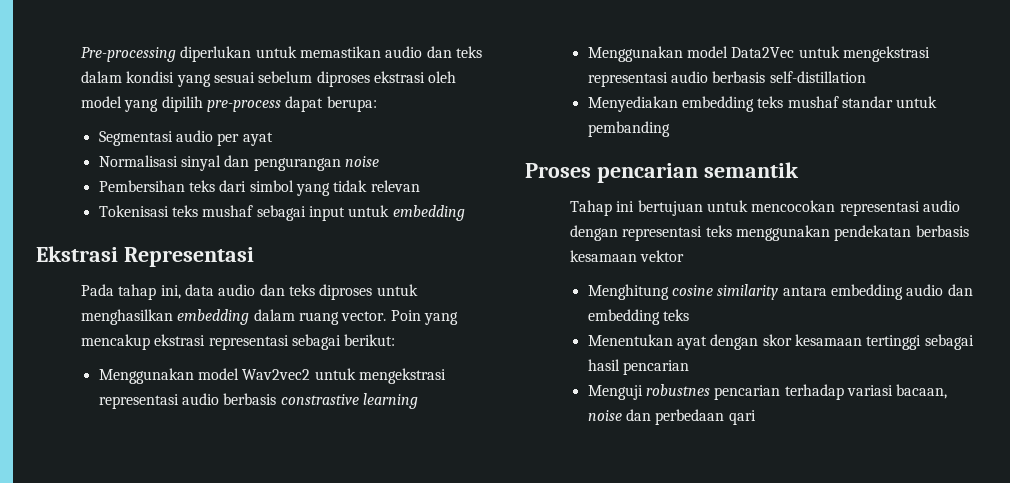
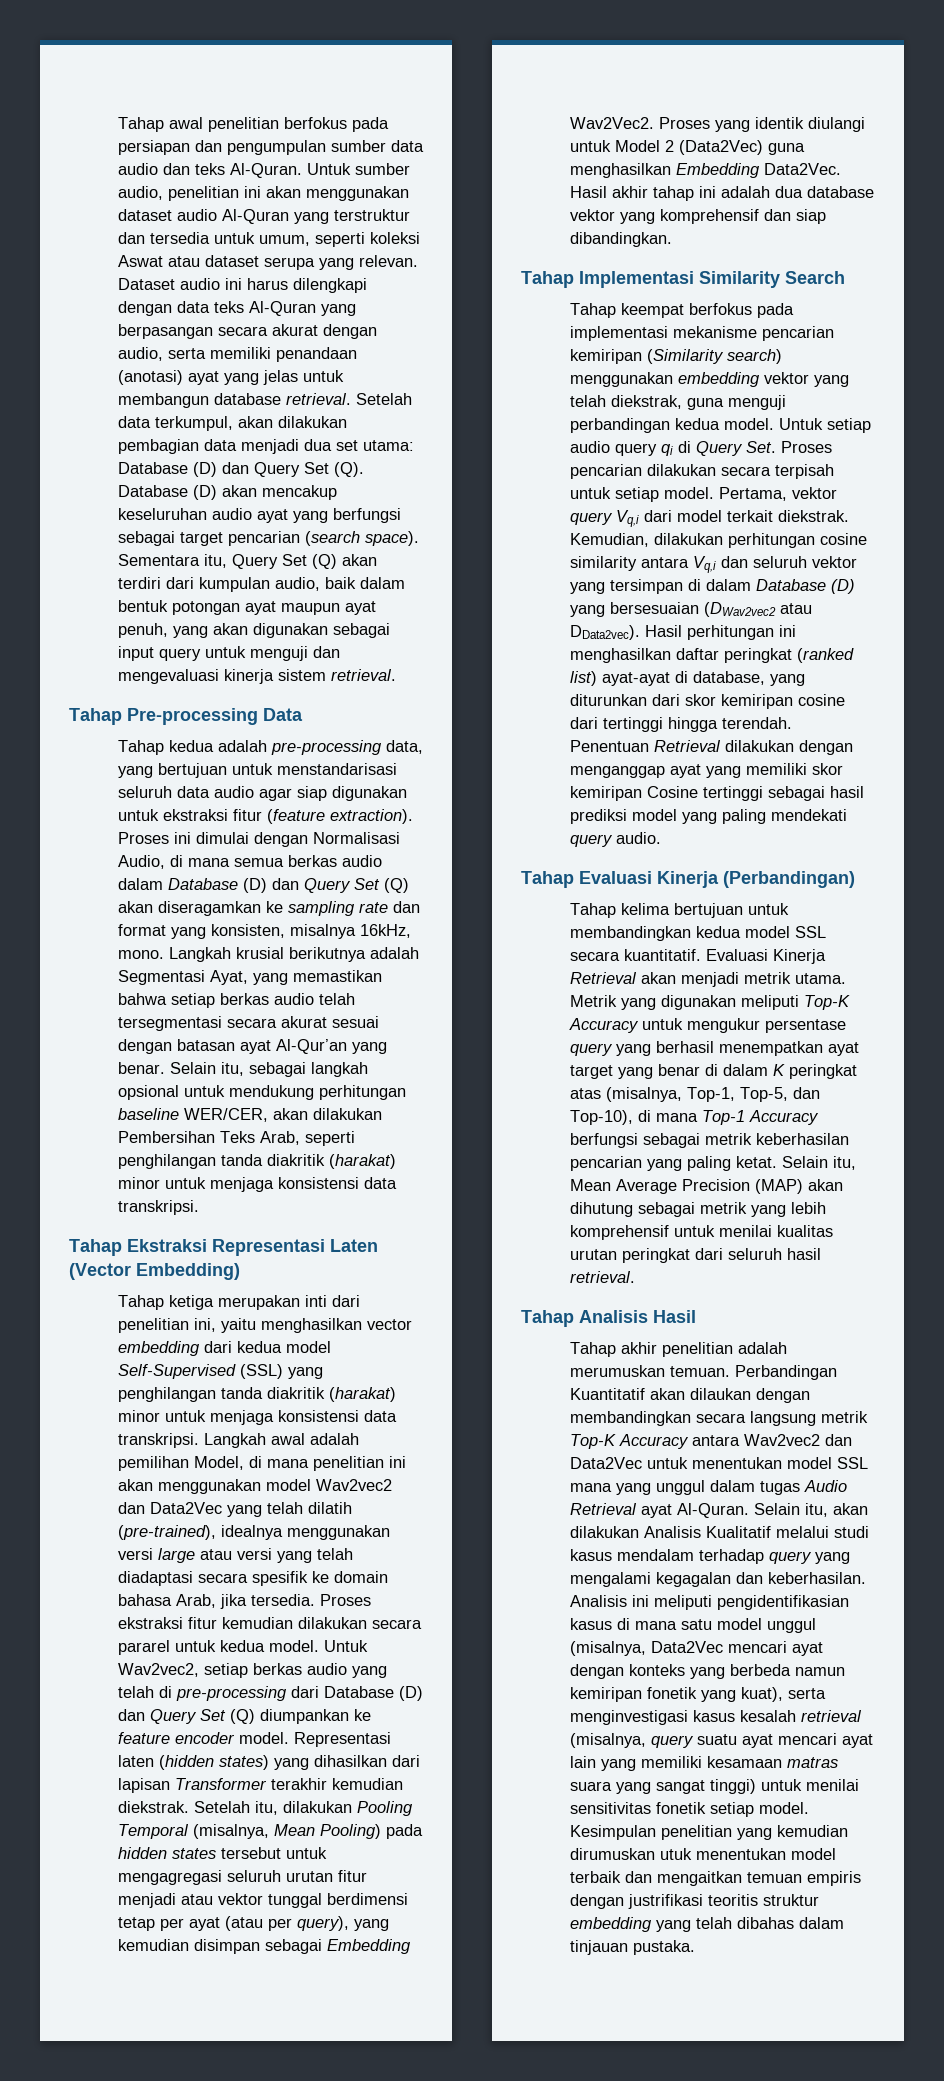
- Pre-processing diperlukan untuk memastikan audio dan teks dalam kondisi yang sesuai sebelum diproses ekstrasi oleh model yang dipilih pre-process dapat berupa:
- Segmentasi audio per ayat
- Normalisasi sinyal dan pengurangan noise
- Pembersihan teks dari simbol yang tidak relevan
- Tokenisasi teks mushaf sebagai input untuk embedding
- Ekstrasi Representasi
- Pada tahap ini, data audio dan teks diproses untuk menghasilkan embedding dalam ruang vector. Poin yang mencakup ekstrasi representasi sebagai berikut:
- Menggunakan model Wav2vec2 untuk mengekstrasi representasi audio berbasis constrastive learning
- Menggunakan model Data2Vec untuk mengekstrasi representasi audio berbasis self-distillation
- Menyediakan embedding teks mushaf standar untuk pembanding
- Proses pencarian semantik
- Tahap ini bertujuan untuk mencocokan representasi audio dengan representasi teks menggunakan pendekatan berbasis kesamaan vektor
- Menghitung cosine similarity antara embedding audio dan embedding teks
- Menentukan ayat dengan skor kesamaan tertinggi sebagai hasil pencarian
- Menguji robustnes pencarian terhadap variasi bacaan, noise dan perbedaan qari
+ Tahap awal penelitian berfokus pada persiapan dan pengumpulan sumber data audio dan teks Al-Quran. Untuk sumber audio, penelitian ini akan menggunakan dataset audio Al-Quran yang terstruktur dan tersedia untuk umum, seperti koleksi Aswat atau dataset serupa yang relevan. Dataset audio ini harus dilengkapi dengan data teks Al-Quran yang berpasangan secara akurat dengan audio, serta memiliki penandaan (anotasi) ayat yang jelas untuk membangun database retrieval. Setelah data terkumpul, akan dilakukan pembagian data menjadi dua set utama: Database (D) dan Query Set (Q). Database (D) akan mencakup keseluruhan audio ayat yang berfungsi sebagai target pencarian (search space). Sementara itu, Query Set (Q) akan terdiri dari kumpulan audio, baik dalam bentuk potongan ayat maupun ayat penuh, yang akan digunakan sebagai input query untuk menguji dan mengevaluasi kinerja sistem retrieval.
+ Tahap Pre-processing Data
+ Tahap kedua adalah pre-processing data, yang bertujuan untuk menstandarisasi seluruh data audio agar siap digunakan untuk ekstraksi fitur (feature extraction). Proses ini dimulai dengan Normalisasi Audio, di mana semua berkas audio dalam Database (D) dan Query Set (Q) akan diseragamkan ke sampling rate dan format yang konsisten, misalnya 16kHz, mono. Langkah krusial berikutnya adalah Segmentasi Ayat, yang memastikan bahwa setiap berkas audio telah tersegmentasi secara akurat sesuai dengan batasan ayat Al-Qur’an yang benar. Selain itu, sebagai langkah opsional untuk mendukung perhitungan baseline WER/CER, akan dilakukan Pembersihan Teks Arab, seperti penghilangan tanda diakritik (harakat) minor untuk menjaga konsistensi data transkripsi.
+ Tahap Ekstraksi Representasi Laten (Vector Embedding)
+ Tahap ketiga merupakan inti dari penelitian ini, yaitu menghasilkan vector embedding dari kedua model Self-Supervised (SSL) yang penghilangan tanda diakritik (harakat) minor untuk menjaga konsistensi data transkripsi. Langkah awal adalah pemilihan Model, di mana penelitian ini akan menggunakan model Wav2vec2 dan Data2Vec yang telah dilatih (pre-trained), idealnya menggunakan versi large atau versi yang telah diadaptasi secara spesifik ke domain bahasa Arab, jika tersedia. Proses ekstraksi fitur kemudian dilakukan secara pararel untuk kedua model. Untuk Wav2vec2, setiap berkas audio yang telah di pre-processing dari Database (D) dan Query Set (Q) diumpankan ke feature encoder model. Representasi laten (hidden states) yang dihasilkan dari lapisan Transformer terakhir kemudian diekstrak. Setelah itu, dilakukan Pooling Temporal (misalnya, Mean Pooling) pada hidden states tersebut untuk mengagregasi seluruh urutan fitur menjadi atau vektor tunggal berdimensi tetap per ayat (atau per query), yang kemudian disimpan sebagai Embedding Wav2Vec2. Proses yang identik diulangi untuk Model 2 (Data2Vec) guna menghasilkan Embedding Data2Vec. Hasil akhir tahap ini adalah dua database vektor yang komprehensif dan siap dibandingkan.
+ Tahap Implementasi Similarity Search
+ Tahap keempat berfokus pada implementasi mekanisme pencarian kemiripan (Similarity search) menggunakan embedding vektor yang telah diekstrak, guna menguji perbandingan kedua model. Untuk setiap audio query qi di Query Set. Proses pencarian dilakukan secara terpisah untuk setiap model. Pertama, vektor query Vq,i dari model terkait diekstrak. Kemudian, dilakukan perhitungan cosine similarity antara Vq,i dan seluruh vektor yang tersimpan di dalam Database (D) yang bersesuaian (DWav2vec2 atau DData2vec). Hasil perhitungan ini menghasilkan daftar peringkat (ranked list) ayat-ayat di database, yang diturunkan dari skor kemiripan cosine dari tertinggi hingga terendah. Penentuan Retrieval dilakukan dengan menganggap ayat yang memiliki skor kemiripan Cosine tertinggi sebagai hasil prediksi model yang paling mendekati query audio.
+ Tahap Evaluasi Kinerja (Perbandingan)
+ Tahap kelima bertujuan untuk membandingkan kedua model SSL secara kuantitatif. Evaluasi Kinerja Retrieval akan menjadi metrik utama. Metrik yang digunakan meliputi Top-K Accuracy untuk mengukur persentase query yang berhasil menempatkan ayat target yang benar di dalam K peringkat atas (misalnya, Top-1, Top-5, dan Top-10), di mana Top-1 Accuracy berfungsi sebagai metrik keberhasilan pencarian yang paling ketat. Selain itu, Mean Average Precision (MAP) akan dihutung sebagai metrik yang lebih komprehensif untuk menilai kualitas urutan peringkat dari seluruh hasil retrieval.
+ Tahap Analisis Hasil
+ Tahap akhir penelitian adalah merumuskan temuan. Perbandingan Kuantitatif akan dilaukan dengan membandingkan secara langsung metrik Top-K Accuracy antara Wav2vec2 dan Data2Vec untuk menentukan model SSL mana yang unggul dalam tugas Audio Retrieval ayat Al-Quran. Selain itu, akan dilakukan Analisis Kualitatif melalui studi kasus mendalam terhadap query yang mengalami kegagalan dan keberhasilan. Analisis ini meliputi pengidentifikasian kasus di mana satu model unggul (misalnya, Data2Vec mencari ayat dengan konteks yang berbeda namun kemiripan fonetik yang kuat), serta menginvestigasi kasus kesalah retrieval (misalnya, query suatu ayat mencari ayat lain yang memiliki kesamaan matras suara yang sangat tinggi) untuk menilai sensitivitas fonetik setiap model. Kesimpulan penelitian yang kemudian dirumuskan utuk menentukan model terbaik dan mengaitkan temuan empiris dengan justrifikasi teoritis struktur embedding yang telah dibahas dalam tinjauan pustaka.

